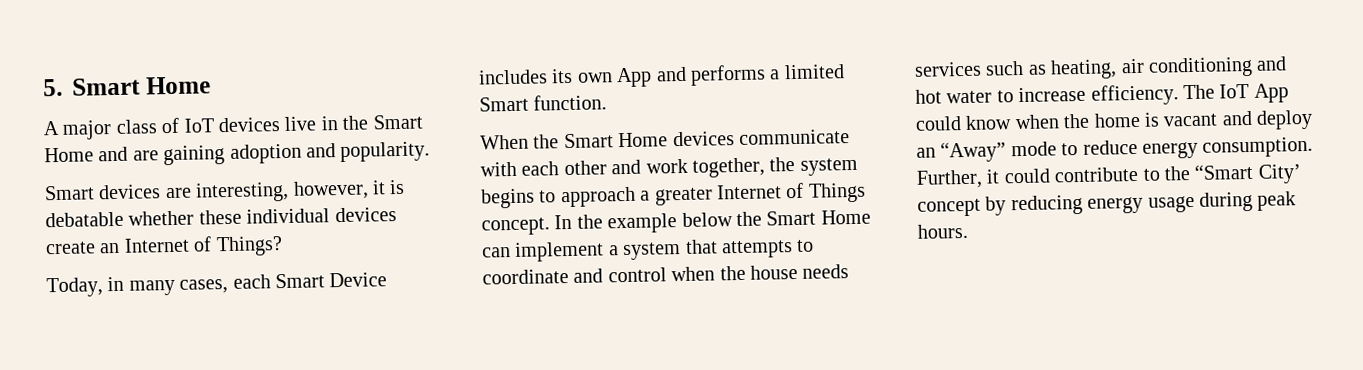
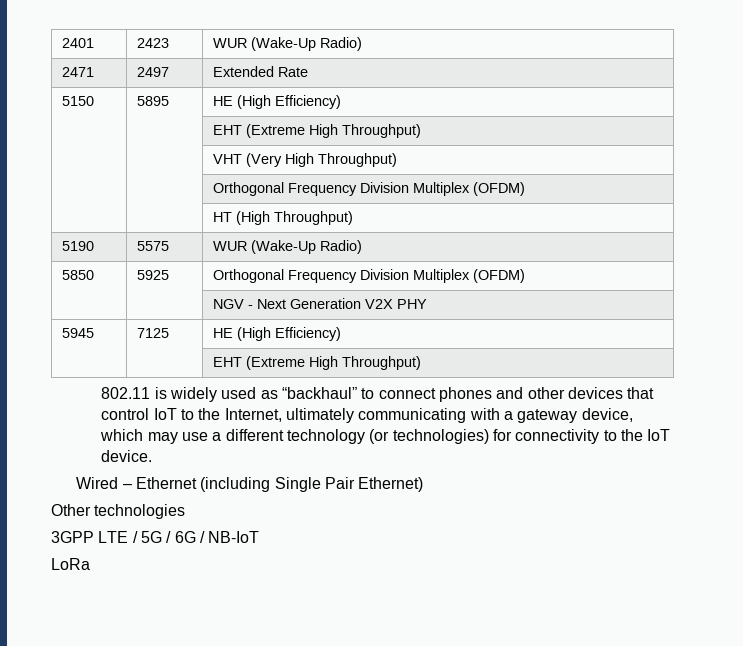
- 5. Smart Home
- A major class of IoT devices live in the Smart Home and are gaining adoption and popularity.
- Smart devices are interesting, however, it is debatable whether these individual devices create an Internet of Things?
- Today, in many cases, each Smart Device includes its own App and performs a limited Smart function.
- When the Smart Home devices communicate with each other and work together, the system begins to approach a greater Internet of Things concept. In the example below the Smart Home can implement a system that attempts to coordinate and control when the house needs services such as heating, air conditioning and hot water to increase efficiency. The IoT App could know when the home is vacant and deploy an “Away” mode to reduce energy consumption. Further, it could contribute to the “Smart City’ concept by reducing energy usage during peak hours.
+ 2401 | 2423 | WUR (Wake-Up Radio)
+ 2471 | 2497 | Extended Rate
+ 5150 | 5895 | HE (High Efficiency)
+ | | EHT (Extreme High Throughput)
+ | | VHT (Very High Throughput)
+ | | Orthogonal Frequency Division Multiplex (OFDM)
+ | | HT (High Throughput)
+ 5190 | 5575 | WUR (Wake-Up Radio)
+ 5850 | 5925 | Orthogonal Frequency Division Multiplex (OFDM)
+ | | NGV - Next Generation V2X PHY
+ 5945 | 7125 | HE (High Efficiency)
+ | | EHT (Extreme High Throughput)
+ 802.11 is widely used as “backhaul” to connect phones and other devices that control IoT to the Internet, ultimately communicating with a gateway device, which may use a different technology (or technologies) for connectivity to the IoT device.
+ Wired – Ethernet (including Single Pair Ethernet)
+ Other technologies
+ 3GPP LTE / 5G / 6G / NB-IoT
+ LoRa

